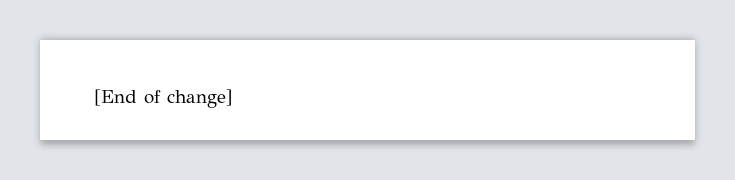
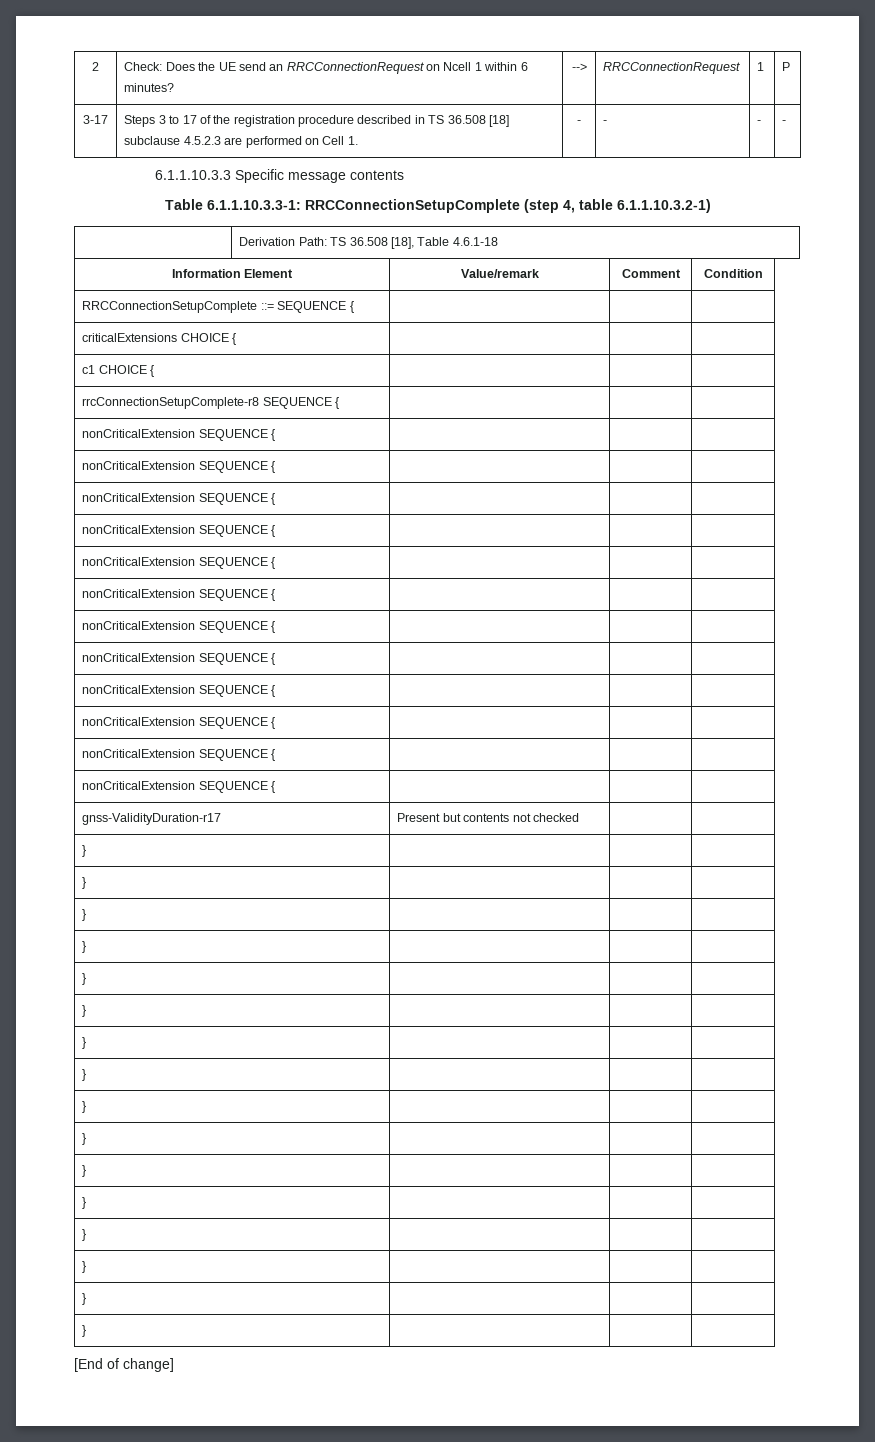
+ 2 | Check: Does the UE send an RRCConnectionRequest on Ncell 1 within 6 minutes? | --> | RRCConnectionRequest | 1 | P
+ 3-17 | Steps 3 to 17 of the registration procedure described in TS 36.508 [18] subclause 4.5.2.3 are performed on Cell 1. | - | - | - | -
+ 6.1.1.10.3.3 Specific message contents
+ Table 6.1.1.10.3.3-1: RRCConnectionSetupComplete (step 4, table 6.1.1.10.3.2-1)
+ | Derivation Path: TS 36.508 [18], Table 4.6.1-18
+ Information Element | Value/remark | Comment | Condition
+ RRCConnectionSetupComplete ::= SEQUENCE { | | |
+ criticalExtensions CHOICE { | | |
+ c1 CHOICE { | | |
+ rrcConnectionSetupComplete-r8 SEQUENCE { | | |
+ nonCriticalExtension SEQUENCE { | | |
+ nonCriticalExtension SEQUENCE { | | |
+ nonCriticalExtension SEQUENCE { | | |
+ nonCriticalExtension SEQUENCE { | | |
+ nonCriticalExtension SEQUENCE { | | |
+ nonCriticalExtension SEQUENCE { | | |
+ nonCriticalExtension SEQUENCE { | | |
+ nonCriticalExtension SEQUENCE { | | |
+ nonCriticalExtension SEQUENCE { | | |
+ nonCriticalExtension SEQUENCE { | | |
+ nonCriticalExtension SEQUENCE { | | |
+ nonCriticalExtension SEQUENCE { | | |
+ gnss-ValidityDuration-r17 | Present but contents not checked | |
+ } | | |
+ } | | |
+ } | | |
+ } | | |
+ } | | |
+ } | | |
+ } | | |
+ } | | |
+ } | | |
+ } | | |
+ } | | |
+ } | | |
+ } | | |
+ } | | |
+ } | | |
+ } | | |

